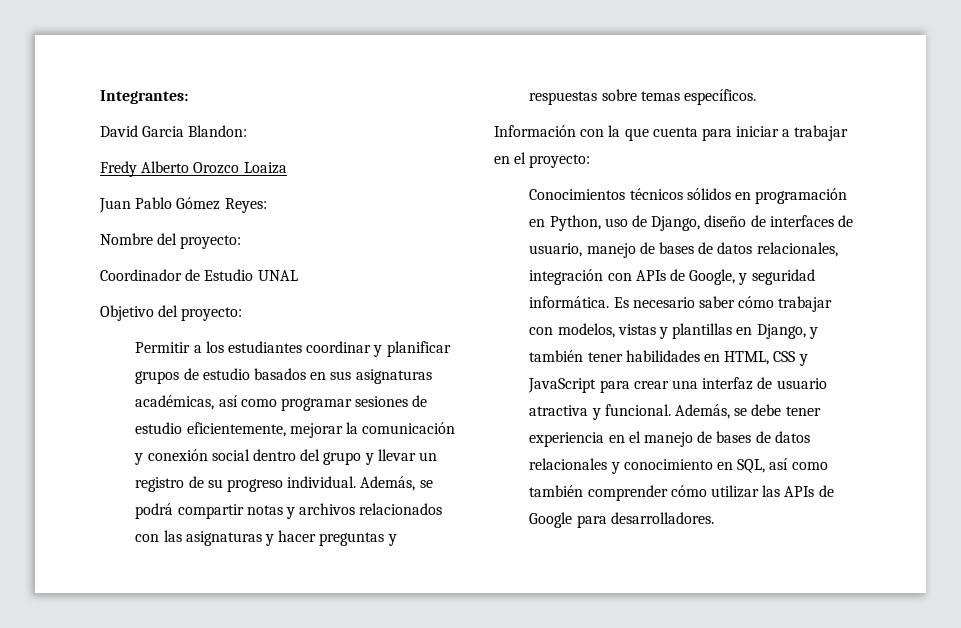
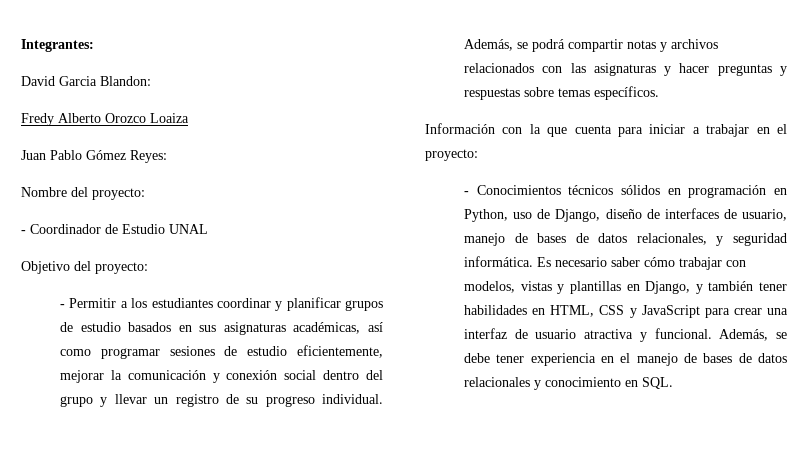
- Coordinador de Estudio UNAL
+ - Coordinador de Estudio UNAL
- Permitir a los estudiantes coordinar y planificar grupos de estudio basados en sus asignaturas académicas, así como programar sesiones de estudio eficientemente, mejorar la comunicación y conexión social dentro del grupo y llevar un registro de su progreso individual.
+ - Permitir a los estudiantes coordinar y planificar grupos de estudio basados en sus asignaturas académicas, así como programar sesiones de estudio eficientemente, mejorar la comunicación y conexión social dentro del grupo y llevar un registro de su progreso individual.
- Conocimientos técnicos sólidos en programación en Python, uso de Django, diseño de interfaces de usuario, manejo de bases de datos relacionales, integración con APIs de Google, y seguridad informática.
+ - Conocimientos técnicos sólidos en programación en Python, uso de Django, diseño de interfaces de usuario, manejo de bases de datos relacionales, y seguridad informática.
- Además, se debe tener experiencia en el manejo de bases de datos relacionales y conocimiento en SQL, así como también comprender cómo utilizar las APIs de Google para desarrolladores.
+ Además, se debe tener experiencia en el manejo de bases de datos relacionales y conocimiento en SQL.

